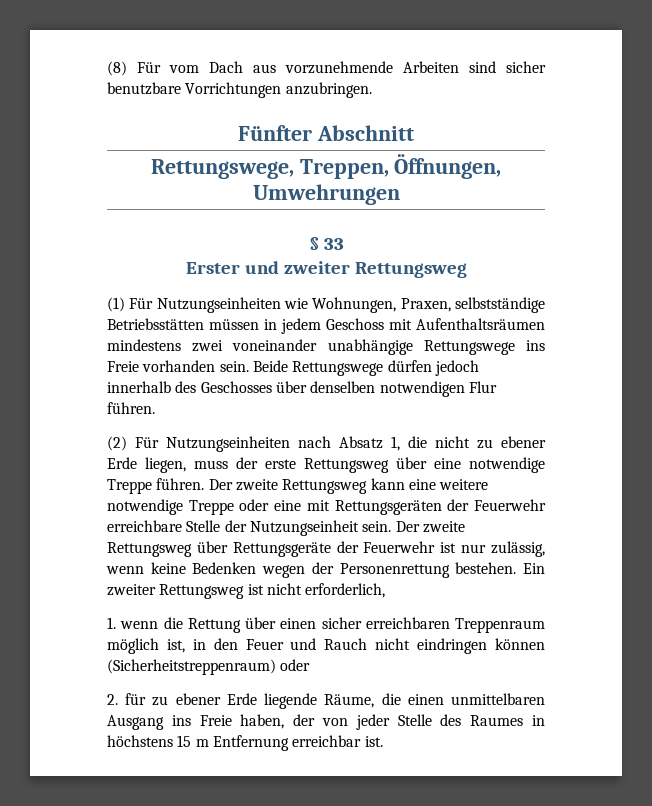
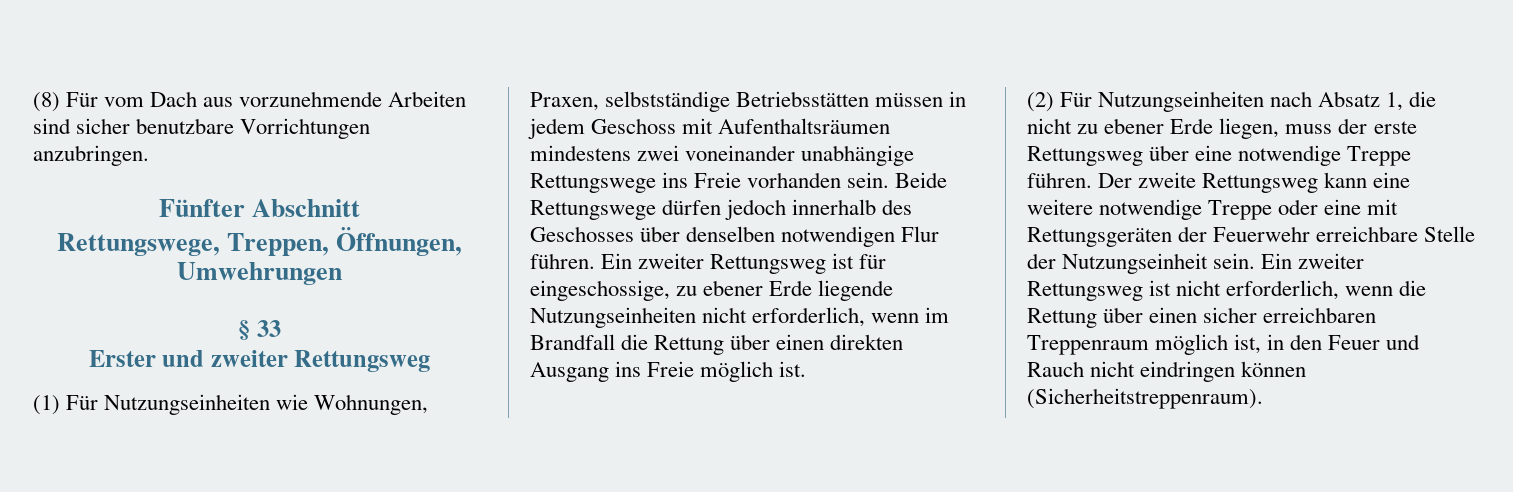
+ Ein zweiter Rettungsweg ist für eingeschossige, zu ebener Erde liegende Nutzungseinheiten nicht erforderlich, wenn im Brandfall die Rettung über einen direkten Ausgang ins Freie möglich ist.
- Der zweite Rettungsweg über Rettungsgeräte der Feuerwehr ist nur zulässig, wenn keine Bedenken wegen der Personenrettung bestehen.
- Ein zweiter Rettungsweg ist nicht erforderlich,
- 1. wenn die Rettung über einen sicher erreichbaren Treppenraum möglich ist, in den Feuer und Rauch nicht eindringen können (Sicherheitstreppenraum) oder
- 2. für zu ebener Erde liegende Räume, die einen unmittelbaren Ausgang ins Freie haben, der von jeder Stelle des Raumes in höchstens 15 m Entfernung erreichbar ist.
+ Ein zweiter Rettungsweg ist nicht erforderlich, wenn die Rettung über einen sicher erreichbaren Treppenraum möglich ist, in den Feuer und Rauch nicht eindringen können (Sicherheitstreppenraum).

